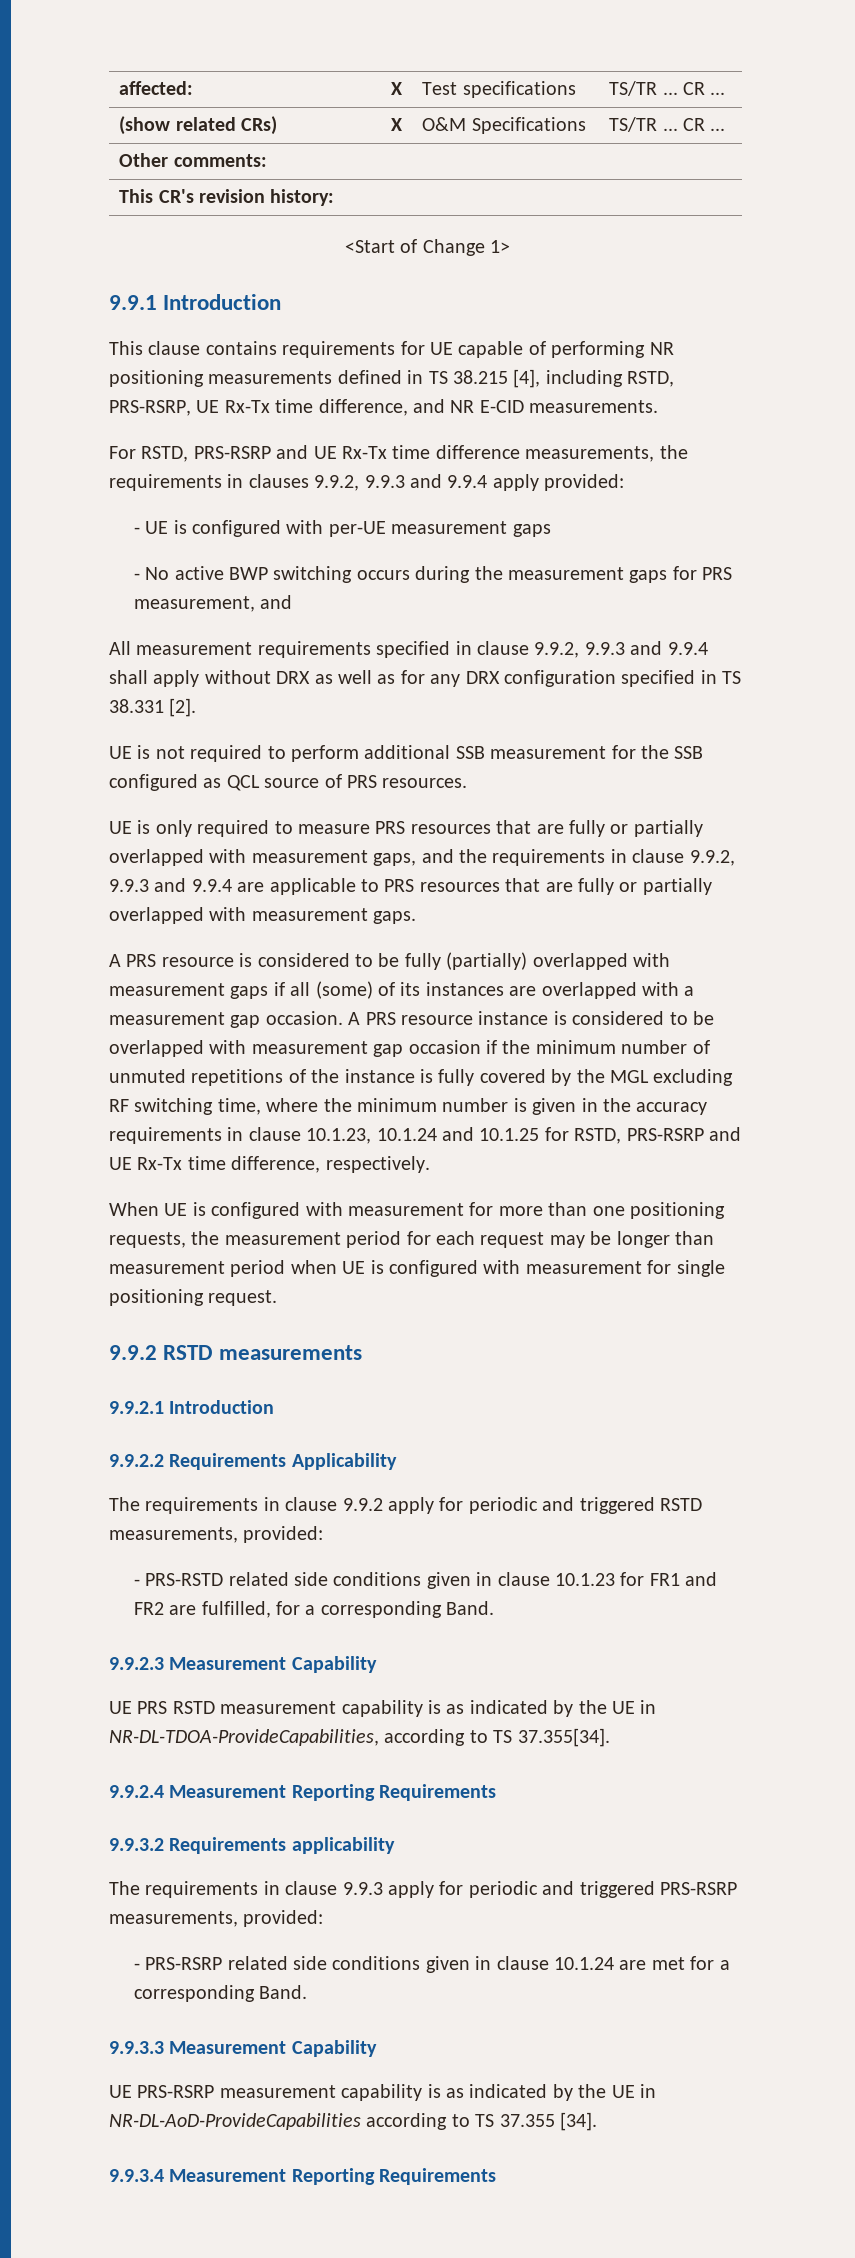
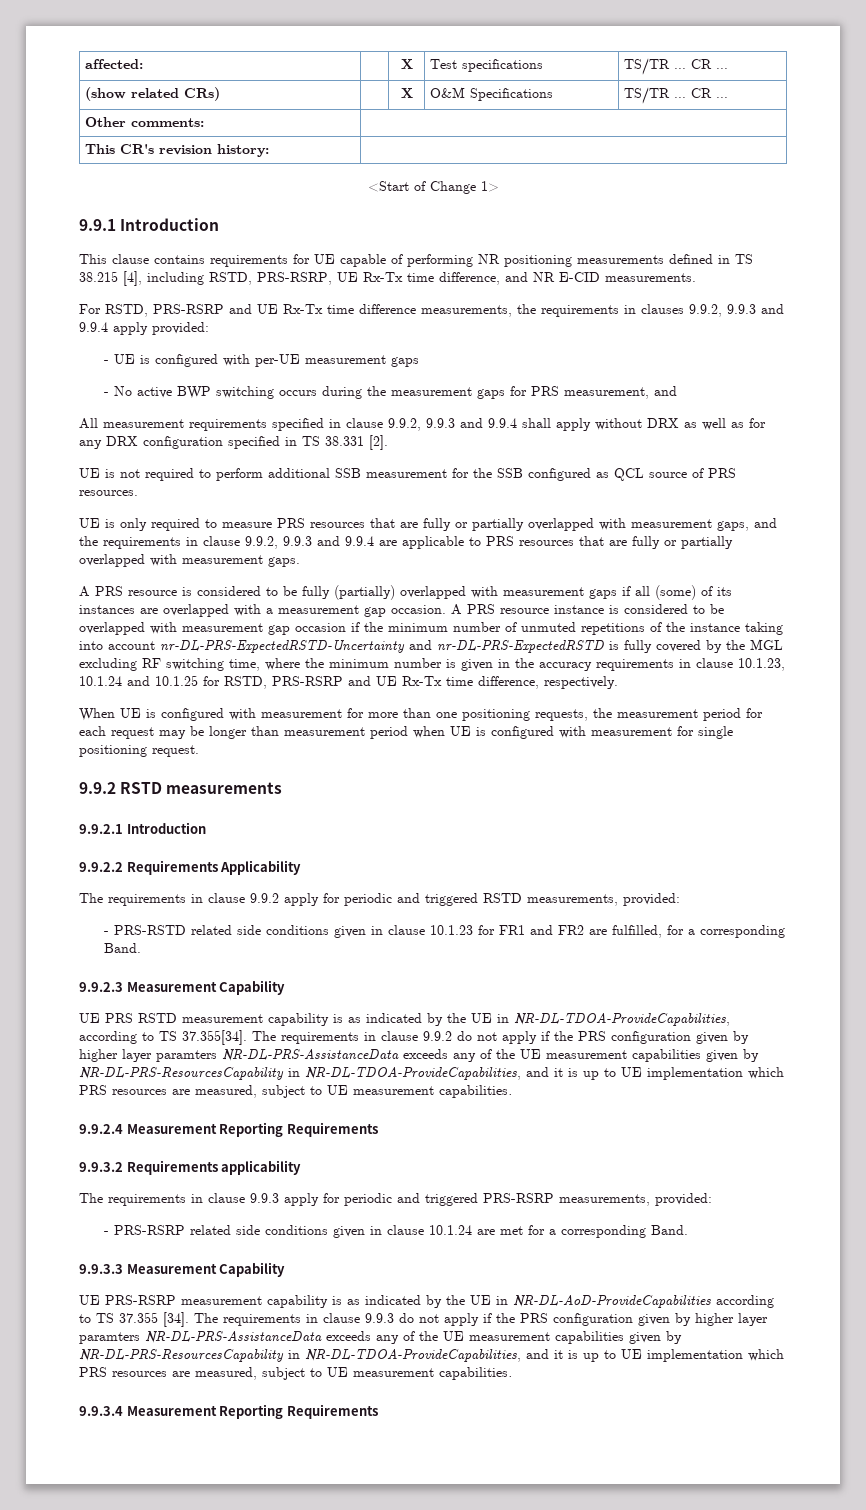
- A PRS resource instance is considered to be overlapped with measurement gap occasion if the minimum number of unmuted repetitions of the instance is fully covered by the MGL excluding RF switching time, where the minimum number is given in the accuracy requirements in clause 10.1.23, 10.1.24 and 10.1.25 for RSTD, PRS-RSRP and UE Rx-Tx time difference, respectively.
+ A PRS resource instance is considered to be overlapped with measurement gap occasion if the minimum number of unmuted repetitions of the instance taking into account nr-DL-PRS-ExpectedRSTD-Uncertainty and nr-DL-PRS-ExpectedRSTD is fully covered by the MGL excluding RF switching time, where the minimum number is given in the accuracy requirements in clause 10.1.23, 10.1.24 and 10.1.25 for RSTD, PRS-RSRP and UE Rx-Tx time difference, respectively.
- UE PRS RSTD measurement capability is as indicated by the UE in NR-DL-TDOA-ProvideCapabilities, according to TS 37.355[34].
+ UE PRS RSTD measurement capability is as indicated by the UE in NR-DL-TDOA-ProvideCapabilities, according to TS 37.355[34]. The requirements in clause 9.9.2 do not apply if the PRS configuration given by higher layer paramters NR-DL-PRS-AssistanceData exceeds any of the UE measurement capabilities given by NR-DL-PRS-ResourcesCapability in NR-DL-TDOA-ProvideCapabilities, and it is up to UE implementation which PRS resources are measured, subject to UE measurement capabilities.
+ The requirements in clause 9.9.3 do not apply if the PRS configuration given by higher layer paramters NR-DL-PRS-AssistanceData exceeds any of the UE measurement capabilities given by NR-DL-PRS-ResourcesCapability in NR-DL-TDOA-ProvideCapabilities, and it is up to UE implementation which PRS resources are measured, subject to UE measurement capabilities.

